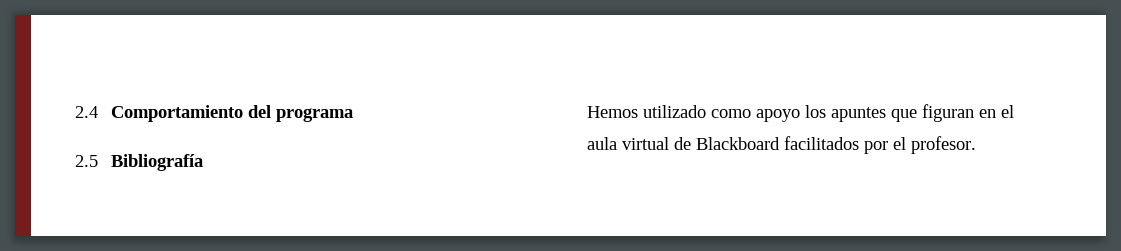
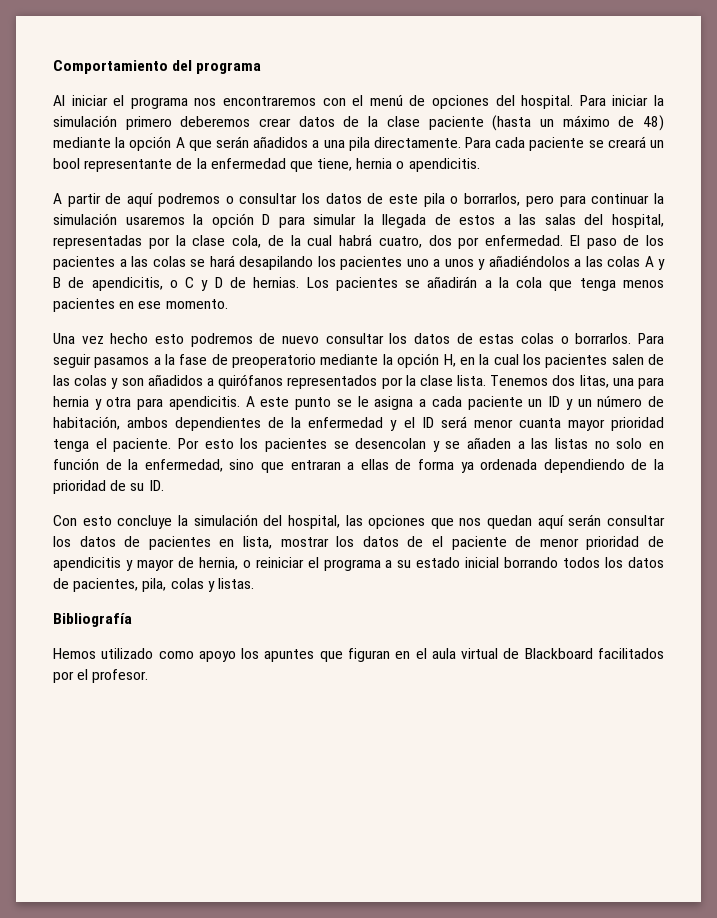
- 2.4 Comportamiento del programa
+ Comportamiento del programa
- 2.5 Bibliografía
+ Al iniciar el programa nos encontraremos con el menú de opciones del hospital. Para iniciar la simulación primero deberemos crear datos de la clase paciente (hasta un máximo de 48) mediante la opción A que serán añadidos a una pila directamente. Para cada paciente se creará un bool representante de la enfermedad que tiene, hernia o apendicitis.
+ A partir de aquí podremos o consultar los datos de este pila o borrarlos, pero para continuar la simulación usaremos la opción D para simular la llegada de estos a las salas del hospital, representadas por la clase cola, de la cual habrá cuatro, dos por enfermedad. El paso de los pacientes a las colas se hará desapilando los pacientes uno a unos y añadiéndolos a las colas A y B de apendicitis, o C y D de hernias. Los pacientes se añadirán a la cola que tenga menos pacientes en ese momento.
+ Una vez hecho esto podremos de nuevo consultar los datos de estas colas o borrarlos. Para seguir pasamos a la fase de preoperatorio mediante la opción H, en la cual los pacientes salen de las colas y son añadidos a quirófanos representados por la clase lista. Tenemos dos litas, una para hernia y otra para apendicitis. A este punto se le asigna a cada paciente un ID y un número de habitación, ambos dependientes de la enfermedad y el ID será menor cuanta mayor prioridad tenga el paciente. Por esto los pacientes se desencolan y se añaden a las listas no solo en función de la enfermedad, sino que entraran a ellas de forma ya ordenada dependiendo de la prioridad de su ID.
+ Con esto concluye la simulación del hospital, las opciones que nos quedan aquí serán consultar los datos de pacientes en lista, mostrar los datos de el paciente de menor prioridad de apendicitis y mayor de hernia, o reiniciar el programa a su estado inicial borrando todos los datos de pacientes, pila, colas y listas.
+ Bibliografía

